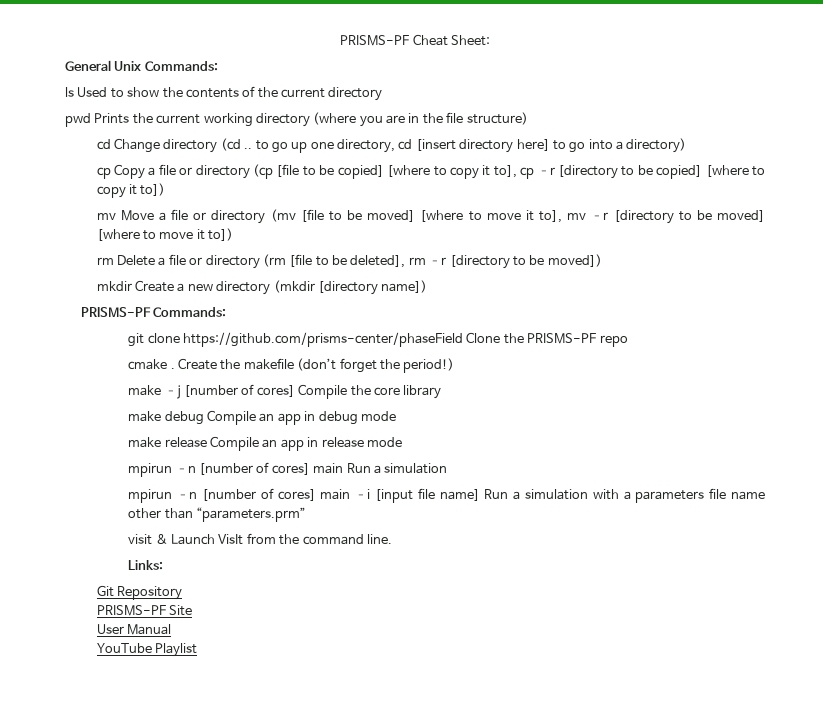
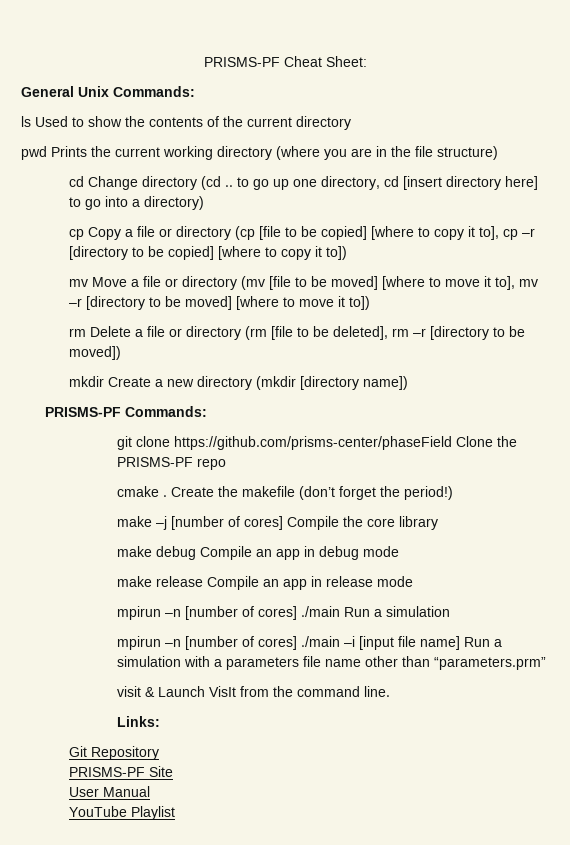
- mpirun –n [number of cores] main Run a simulation
+ mpirun –n [number of cores] ./main Run a simulation
- mpirun –n [number of cores] main –i [input file name] Run a simulation with a parameters file name other than “parameters.prm”
+ mpirun –n [number of cores] ./main –i [input file name] Run a simulation with a parameters file name other than “parameters.prm”

